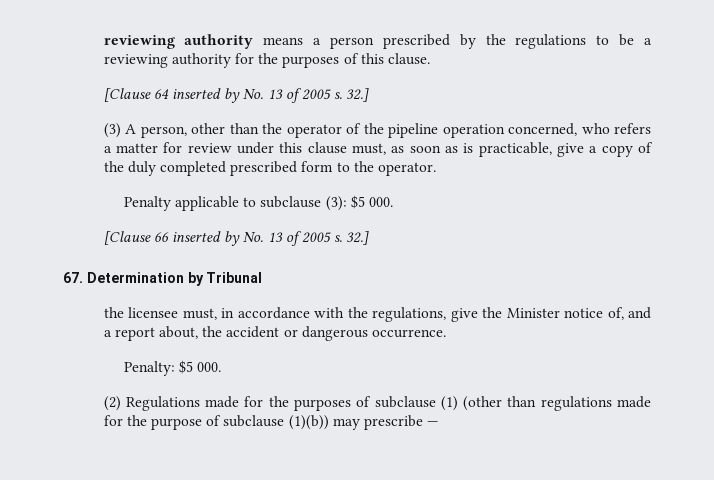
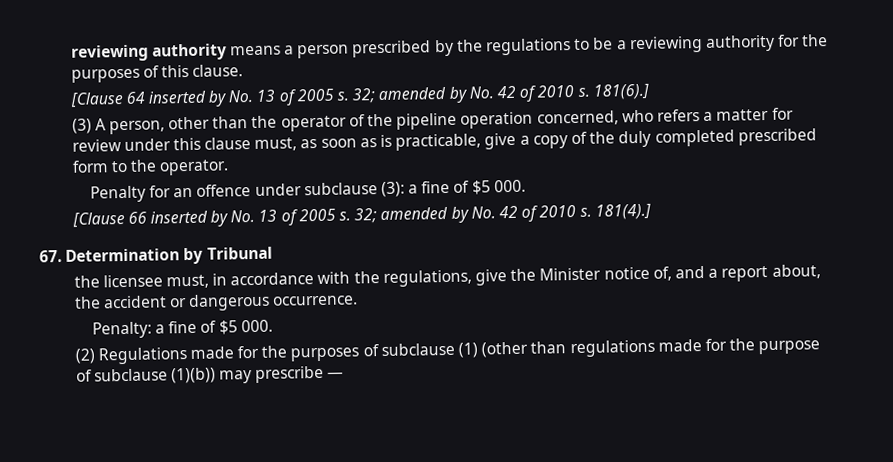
- [Clause 64 inserted by No. 13 of 2005 s. 32.]
+ [Clause 64 inserted by No. 13 of 2005 s. 32; amended by No. 42 of 2010 s. 181(6).]
- Penalty applicable to subclause (3): $5 000.
+ Penalty for an offence under subclause (3): a fine of $5 000.
- [Clause 66 inserted by No. 13 of 2005 s. 32.]
+ [Clause 66 inserted by No. 13 of 2005 s. 32; amended by No. 42 of 2010 s. 181(4).]
- Penalty: $5 000.
+ Penalty: a fine of $5 000.

